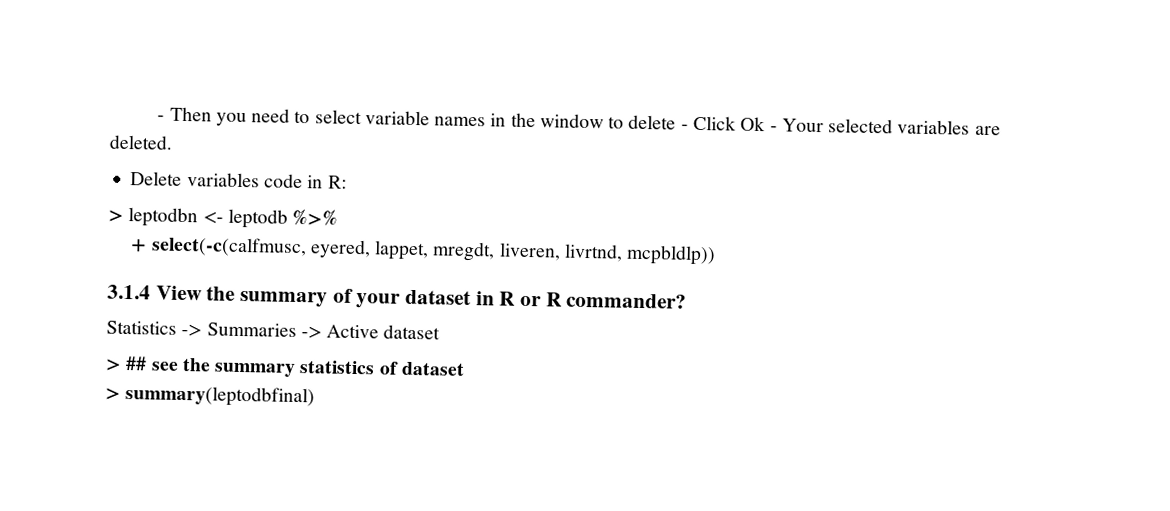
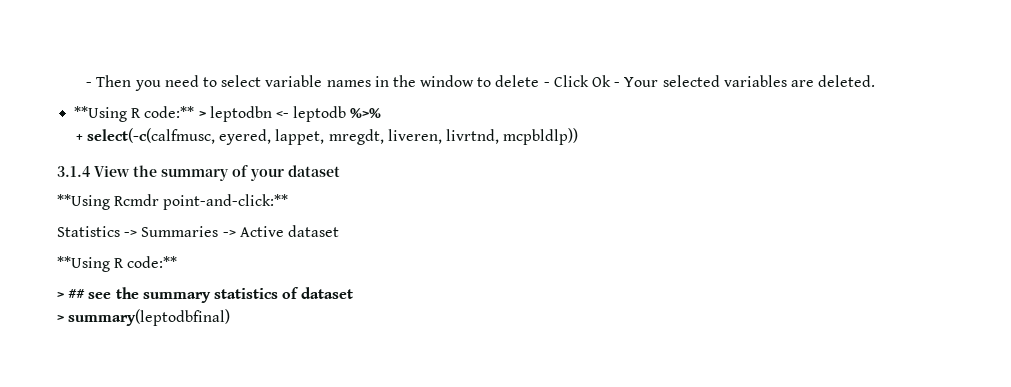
- Delete variables code in R:
- > leptodbn <- leptodb %>%
+ **Using R code:** > leptodbn <- leptodb %>%
- 3.1.4 View the summary of your dataset in R or R commander?
+ 3.1.4 View the summary of your dataset
+ **Using Rcmdr point-and-click:**
  Statistics -> Summaries -> Active dataset
+ **Using R code:**

